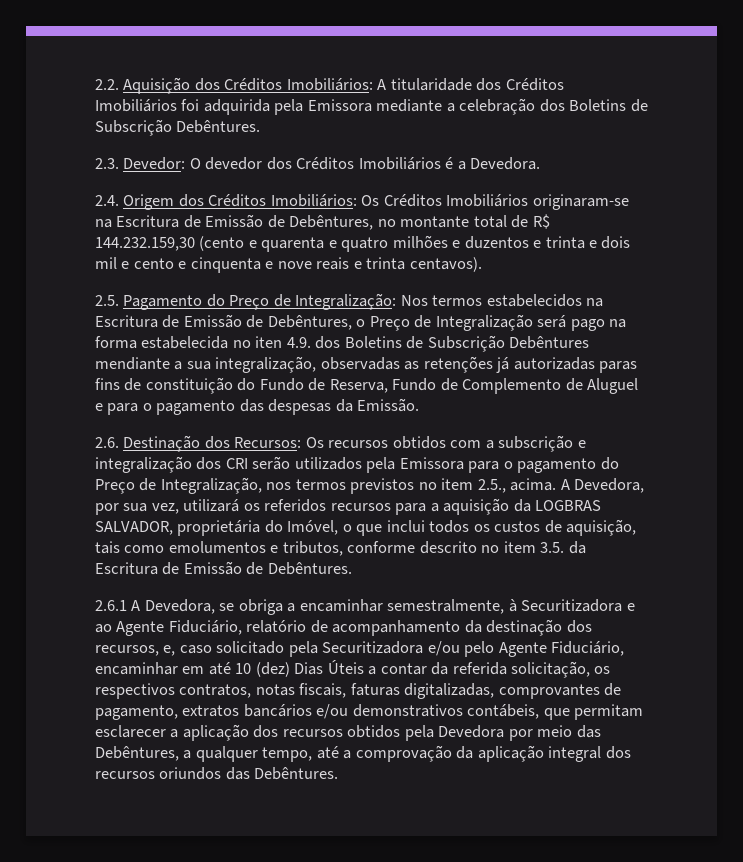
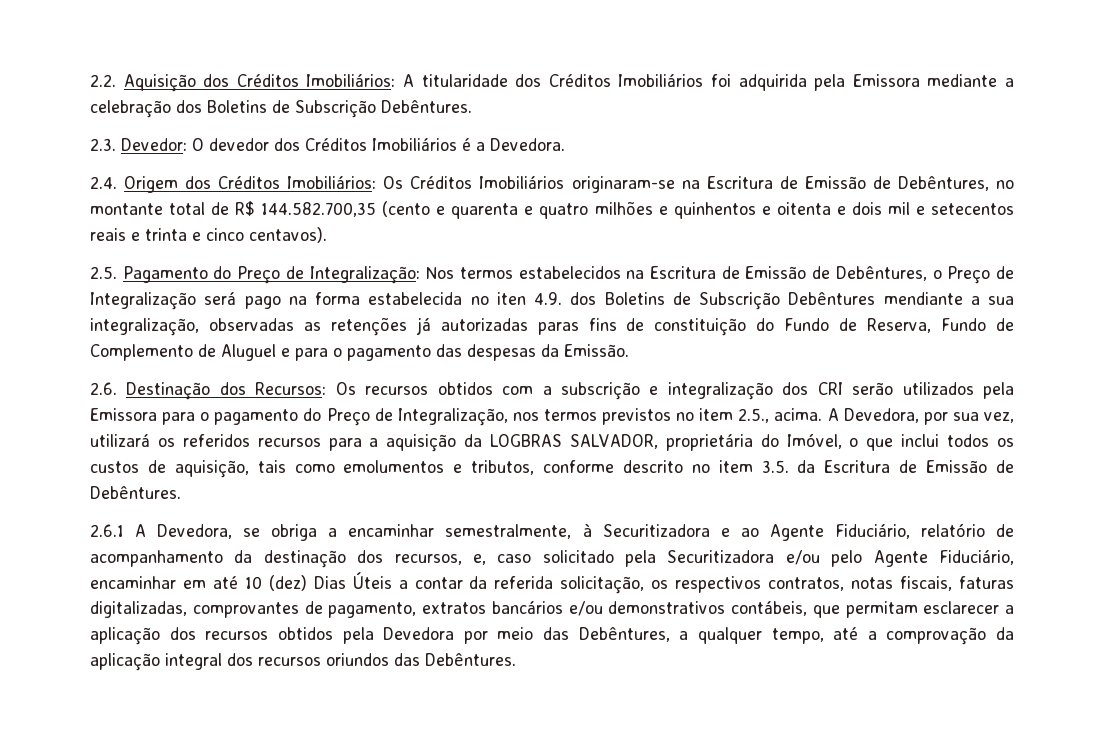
- 2.4. Origem dos Créditos Imobiliários: Os Créditos Imobiliários originaram-se na Escritura de Emissão de Debêntures, no montante total de R$ 144.232.159,30 (cento e quarenta e quatro milhões e duzentos e trinta e dois mil e cento e cinquenta e nove reais e trinta centavos).
+ 2.4. Origem dos Créditos Imobiliários: Os Créditos Imobiliários originaram-se na Escritura de Emissão de Debêntures, no montante total de R$ 144.582.700,35 (cento e quarenta e quatro milhões e quinhentos e oitenta e dois mil e setecentos reais e trinta e cinco centavos).

